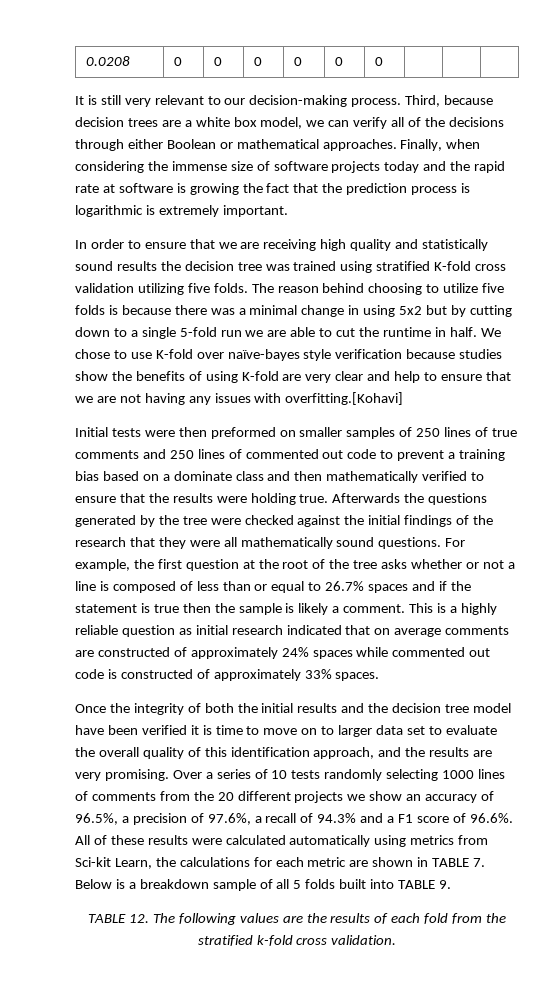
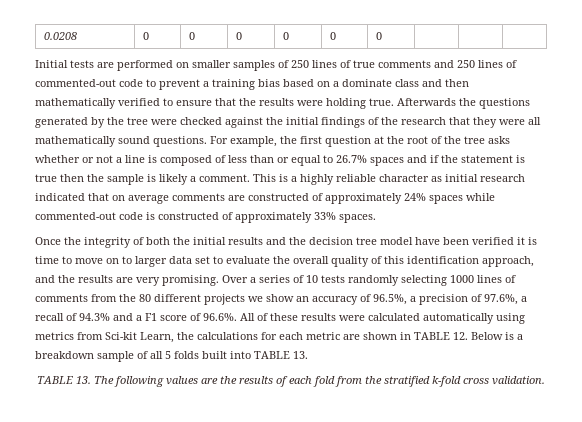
- It is still very relevant to our decision-making process. Third, because decision trees are a white box model, we can verify all of the decisions through either Boolean or mathematical approaches. Finally, when considering the immense size of software projects today and the rapid rate at software is growing the fact that the prediction process is logarithmic is extremely important.
- In order to ensure that we are receiving high quality and statistically sound results the decision tree was trained using stratified K-fold cross validation utilizing five folds. The reason behind choosing to utilize five folds is because there was a minimal change in using 5x2 but by cutting down to a single 5-fold run we are able to cut the runtime in half. We chose to use K-fold over naïve-bayes style verification because studies show the benefits of using K-fold are very clear and help to ensure that we are not having any issues with overfitting.[Kohavi]
- Initial tests were then preformed on smaller samples of 250 lines of true comments and 250 lines of commented out code to prevent a training bias based on a dominate class and then mathematically verified to ensure that the results were holding true.
+ Initial tests are performed on smaller samples of 250 lines of true comments and 250 lines of commented-out code to prevent a training bias based on a dominate class and then mathematically verified to ensure that the results were holding true.
- This is a highly reliable question as initial research indicated that on average comments are constructed of approximately 24% spaces while commented out code is constructed of approximately 33% spaces.
+ This is a highly reliable character as initial research indicated that on average comments are constructed of approximately 24% spaces while commented-out code is constructed of approximately 33% spaces.
- Over a series of 10 tests randomly selecting 1000 lines of comments from the 20 different projects we show an accuracy of 96.5%, a precision of 97.6%, a recall of 94.3% and a F1 score of 96.6%. All of these results were calculated automatically using metrics from Sci-kit Learn, the calculations for each metric are shown in TABLE 7. Below is a breakdown sample of all 5 folds built into TABLE 9.
- TABLE 12. The following values are the results of each fold from the stratified k-fold cross validation.
+ Over a series of 10 tests randomly selecting 1000 lines of comments from the 80 different projects we show an accuracy of 96.5%, a precision of 97.6%, a recall of 94.3% and a F1 score of 96.6%. All of these results were calculated automatically using metrics from Sci-kit Learn, the calculations for each metric are shown in TABLE 12. Below is a breakdown sample of all 5 folds built into TABLE 13.
+ TABLE 13. The following values are the results of each fold from the stratified k-fold cross validation.

